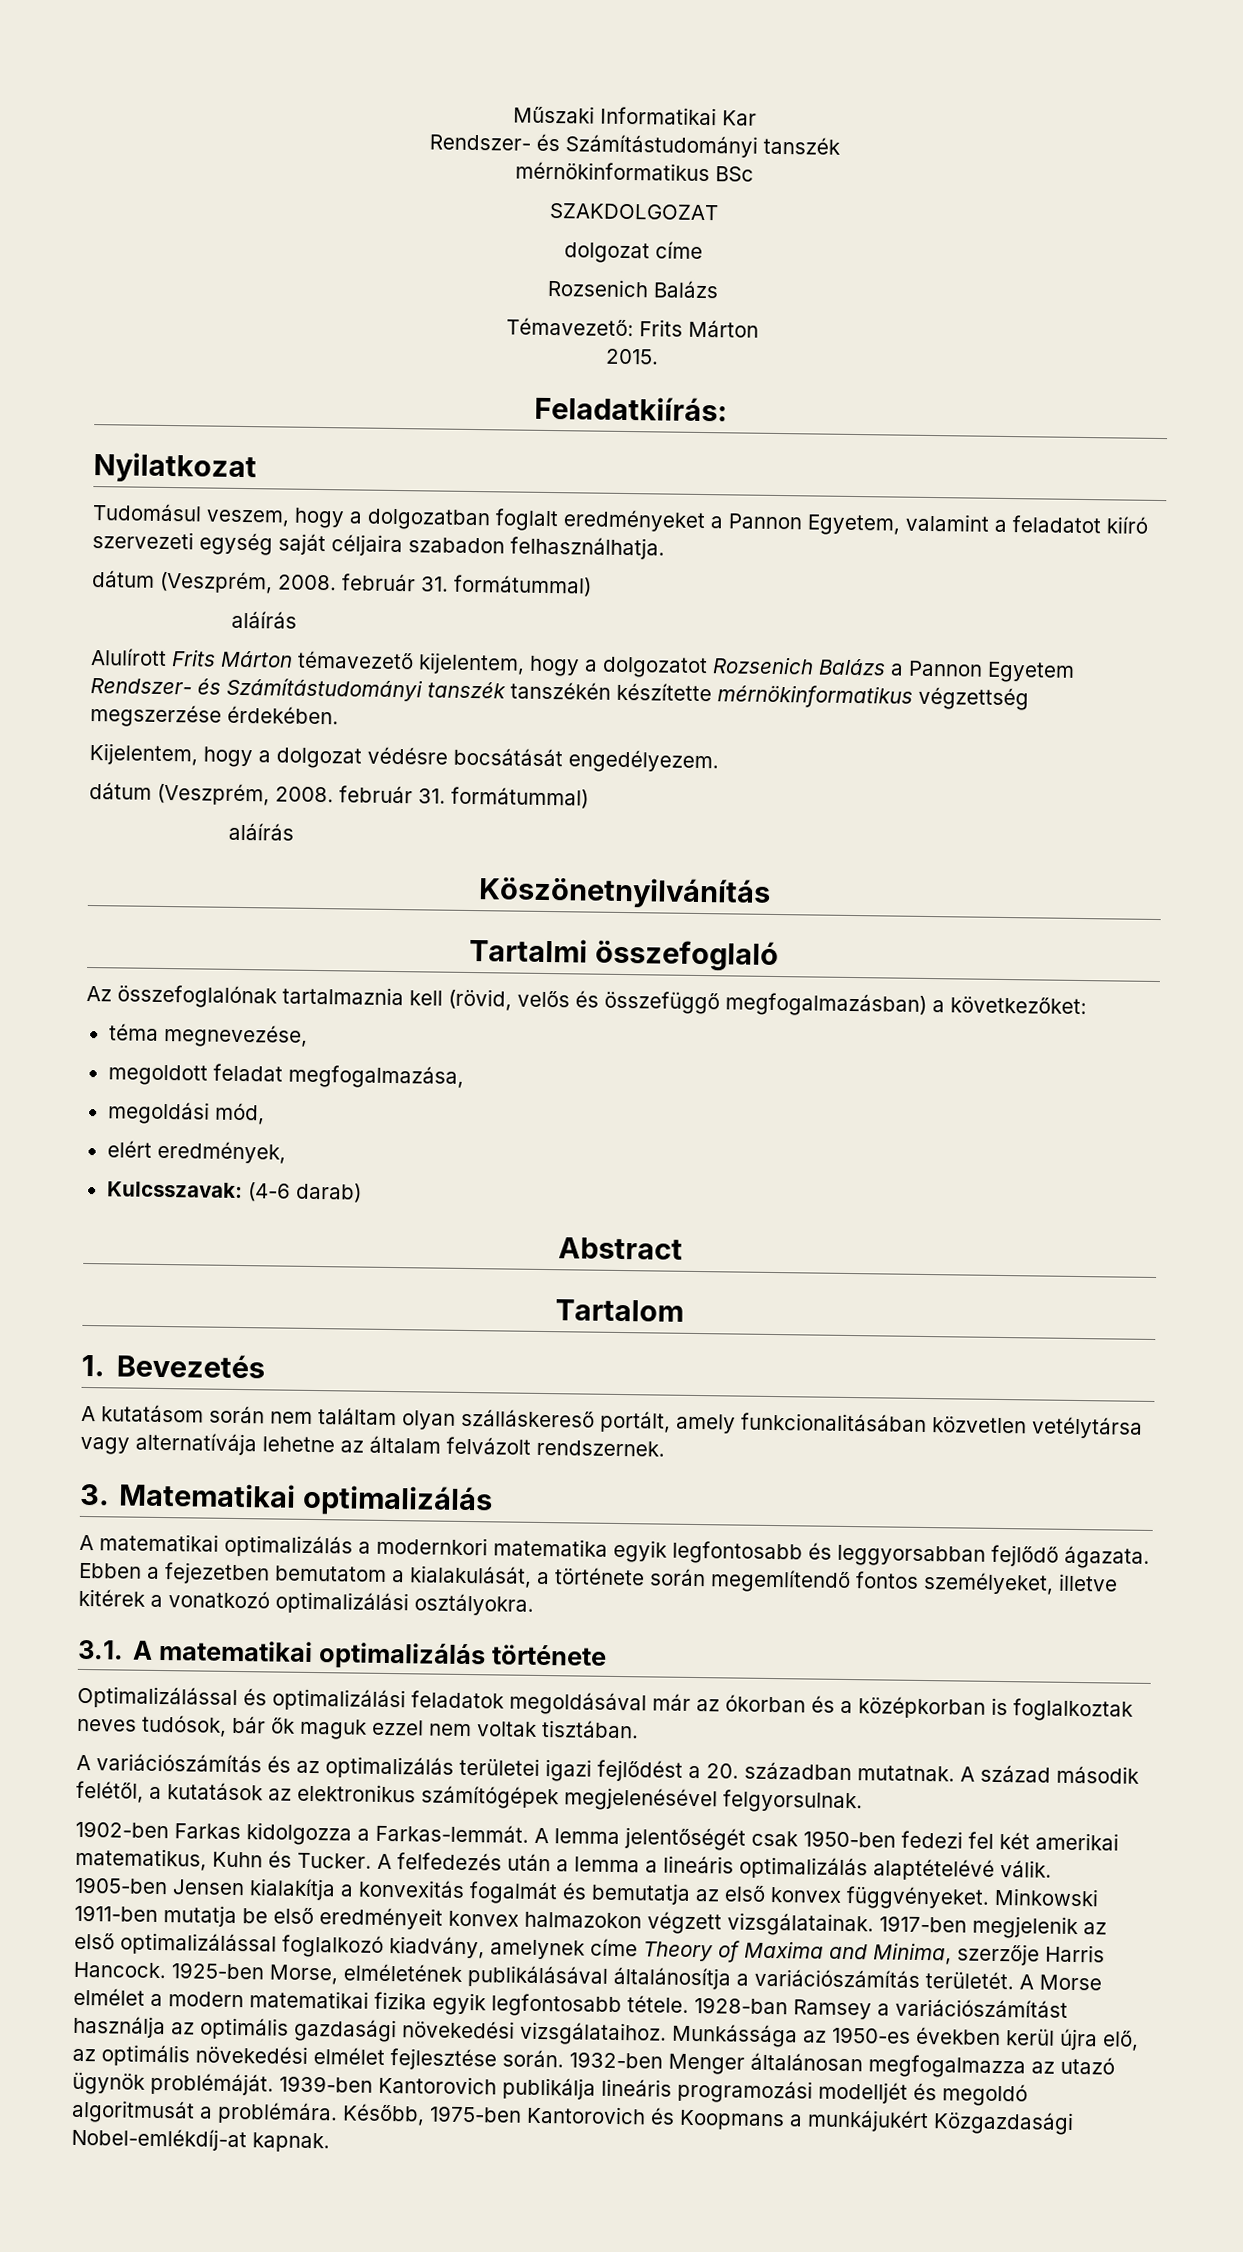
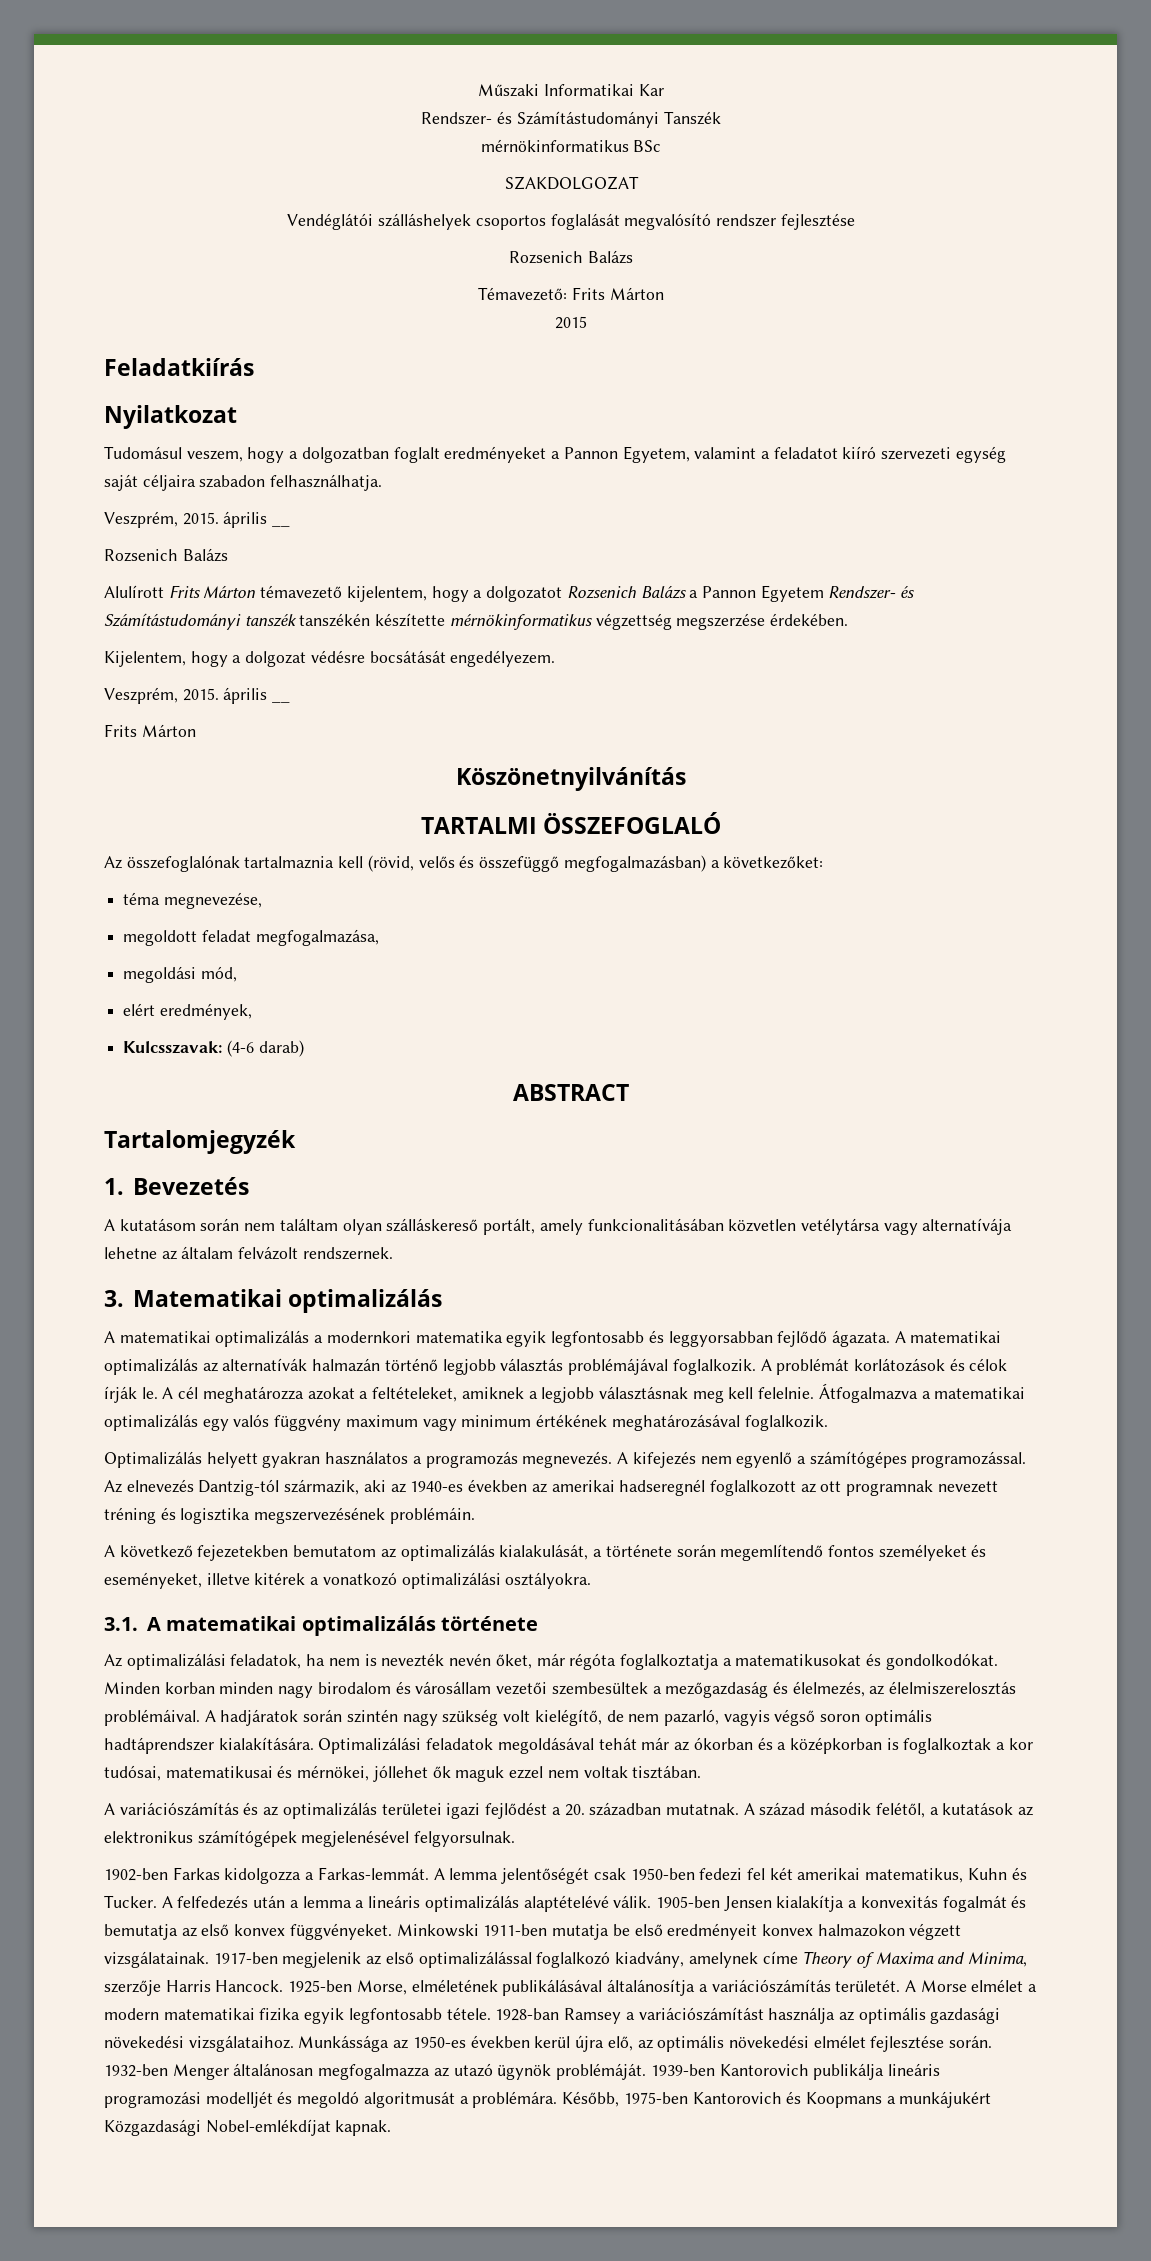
  Műszaki Informatikai Kar
- Rendszer- és Számítástudományi tanszék
+ Rendszer- és Számítástudományi Tanszék
- dolgozat címe
+ Vendéglátói szálláshelyek csoportos foglalását megvalósító rendszer fejlesztése
- 2015.
- Feladatkiírás:
+ 2015
+ Feladatkiírás
  Tudomásul veszem, hogy a dolgozatban foglalt eredményeket a Pannon Egyetem, valamint a feladatot kiíró szervezeti egység saját céljaira szabadon felhasználhatja.
- dátum (Veszprém, 2008. február 31. formátummal)
- aláírás
+ Veszprém, 2015. április __
+ Rozsenich Balázs
  Kijelentem, hogy a dolgozat védésre bocsátását engedélyezem.
- dátum (Veszprém, 2008. február 31. formátummal)
- aláírás
+ Veszprém, 2015. április __
+ Frits Márton
- Tartalmi összefoglaló
+ TARTALMI ÖSSZEFOGLALÓ
- Abstract
- Tartalom
+ ABSTRACT
+ Tartalomjegyzék
- Ebben a fejezetben bemutatom a kialakulását, a története során megemlítendő fontos személyeket, illetve kitérek a vonatkozó optimalizálási osztályokra.
+ A matematikai optimalizálás az alternatívák halmazán történő legjobb választás problémájával foglalkozik. A problémát korlátozások és célok írják le. A cél meghatározza azokat a feltételeket, amiknek a legjobb választásnak meg kell felelnie. Átfogalmazva a matematikai optimalizálás egy valós függvény maximum vagy minimum értékének meghatározásával foglalkozik.
+ Optimalizálás helyett gyakran használatos a programozás megnevezés. A kifejezés nem egyenlő a számítógépes programozással. Az elnevezés Dantzig-tól származik, aki az 1940-es években az amerikai hadseregnél foglalkozott az ott programnak nevezett tréning és logisztika megszervezésének problémáin.
+ A következő fejezetekben bemutatom az optimalizálás kialakulását, a története során megemlítendő fontos személyeket és eseményeket, illetve kitérek a vonatkozó optimalizálási osztályokra.
- Optimalizálással és optimalizálási feladatok megoldásával már az ókorban és a középkorban is foglalkoztak neves tudósok, bár ők maguk ezzel nem voltak tisztában.
+ Az optimalizálási feladatok, ha nem is nevezték nevén őket, már régóta foglalkoztatja a matematikusokat és gondolkodókat. Minden korban minden nagy birodalom és városállam vezetői szembesültek a mezőgazdaság és élelmezés, az élelmiszerelosztás problémáival. A hadjáratok során szintén nagy szükség volt kielégítő, de nem pazarló, vagyis végső soron optimális hadtáprendszer kialakítására. Optimalizálási feladatok megoldásával tehát már az ókorban és a középkorban is foglalkoztak a kor tudósai, matematikusai és mérnökei, jóllehet ők maguk ezzel nem voltak tisztában.
- Később, 1975-ben Kantorovich és Koopmans a munkájukért Közgazdasági Nobel-emlékdíj-at kapnak.
+ Később, 1975-ben Kantorovich és Koopmans a munkájukért Közgazdasági Nobel-emlékdíjat kapnak.

